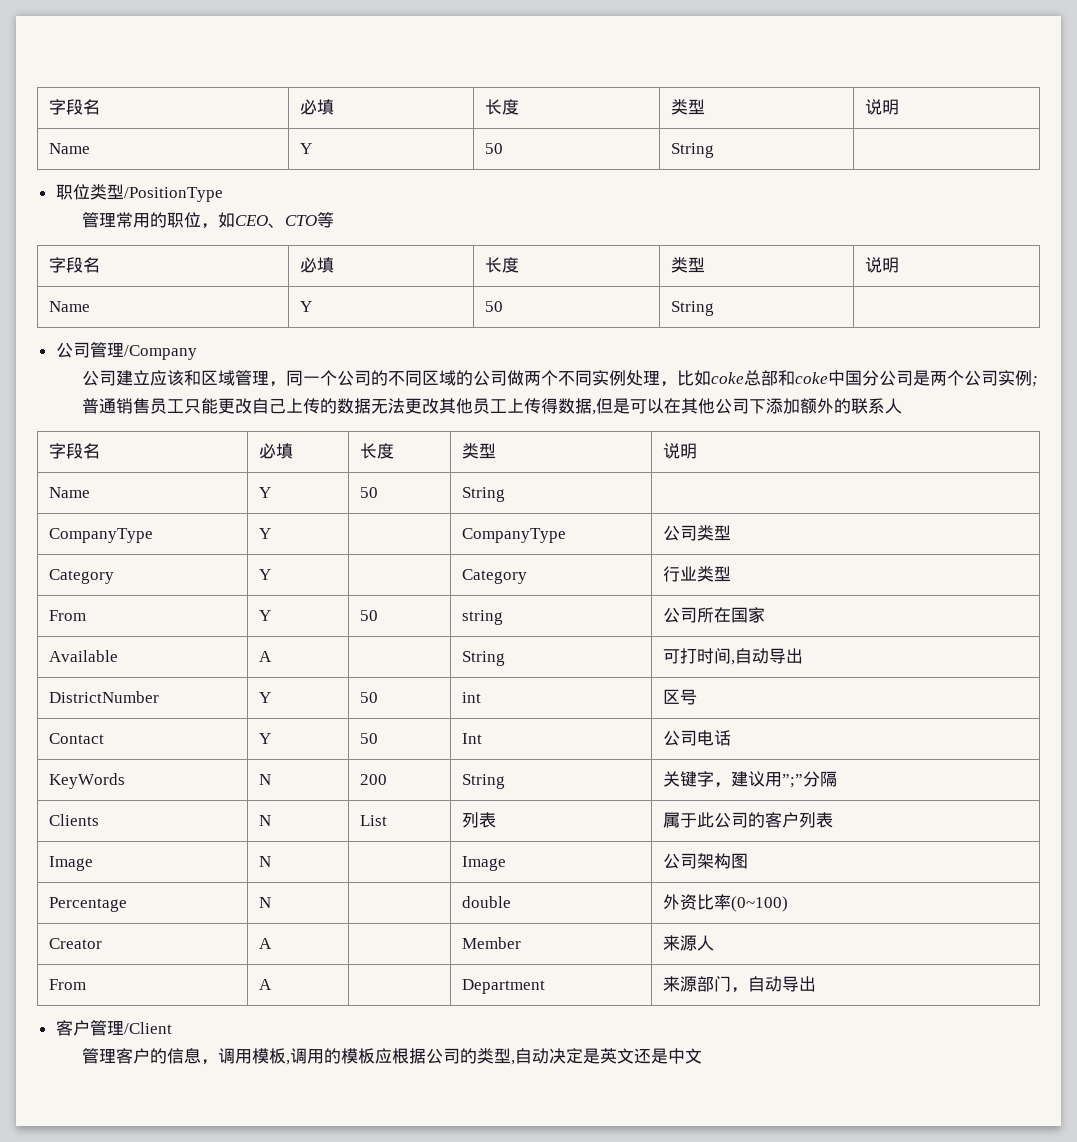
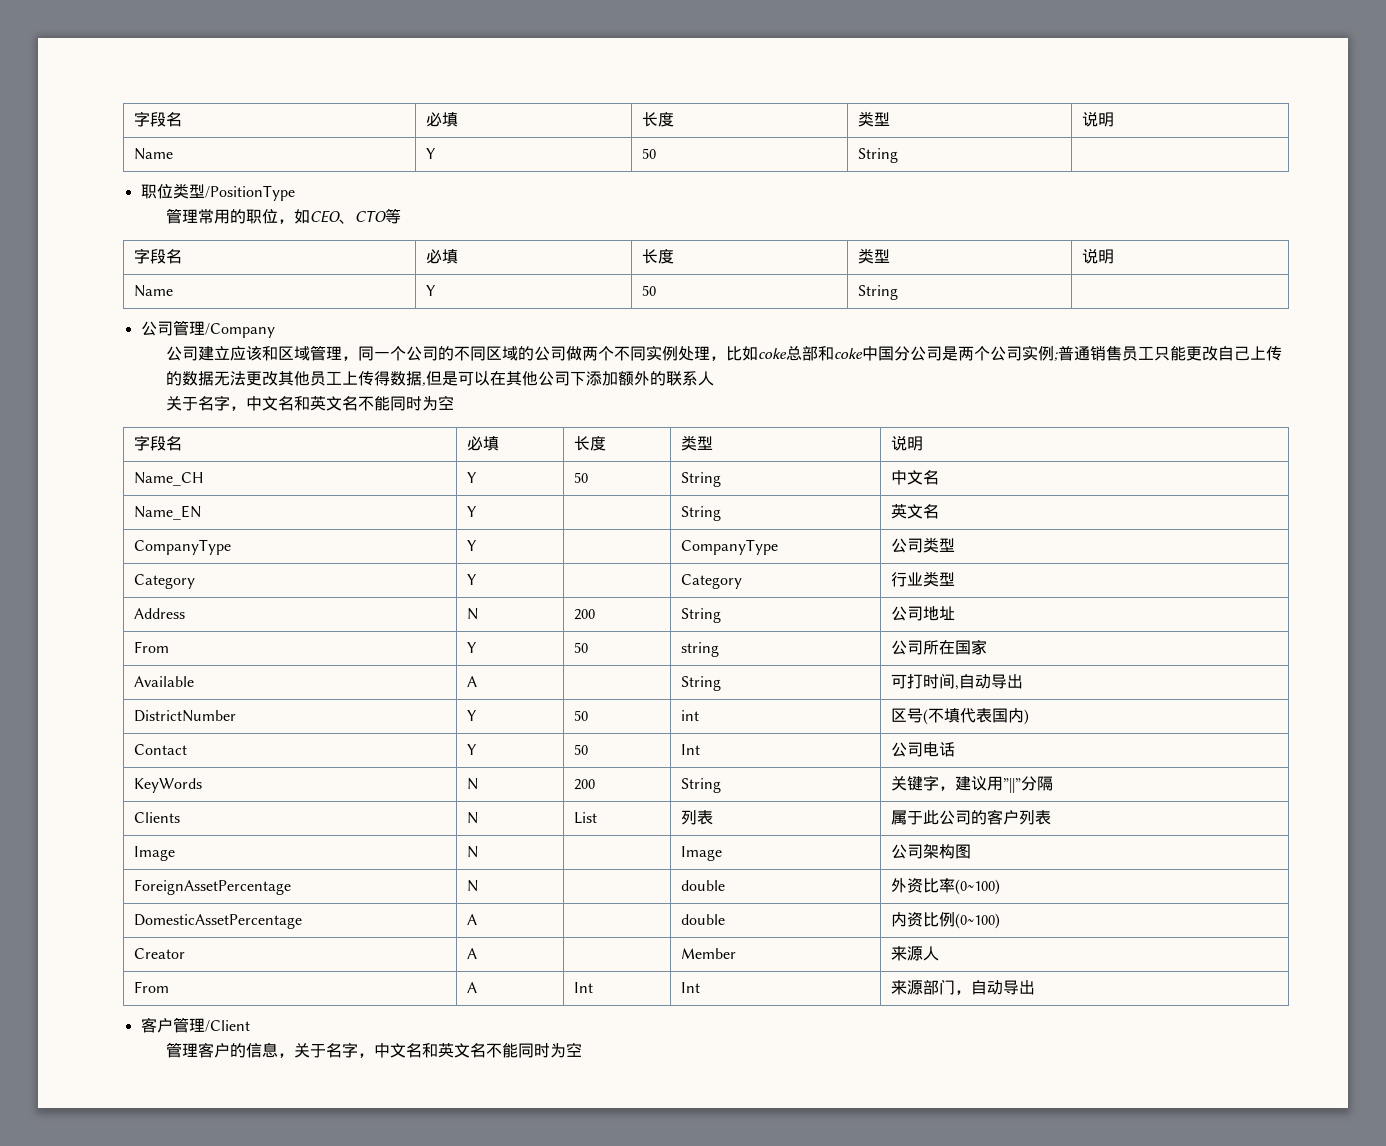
  公司建立应该和区域管理，同一个公司的不同区域的公司做两个不同实例处理，比如coke总部和coke中国分公司是两个公司实例;普通销售员工只能更改自己上传的数据无法更改其他员工上传得数据,但是可以在其他公司下添加额外的联系人
+ 关于名字，中文名和英文名不能同时为空
  字段名 | 必填 | 长度 | 类型 | 说明
- Name | Y | 50 | String |
+ Name_CH | Y | 50 | String | 中文名
+ Name_EN | Y | | String | 英文名
+ Address | N | 200 | String | 公司地址
- DistrictNumber | Y | 50 | int | 区号
+ DistrictNumber | Y | 50 | int | 区号(不填代表国内)
- KeyWords | N | 200 | String | 关键字，建议用”;”分隔
+ KeyWords | N | 200 | String | 关键字，建议用”||”分隔
- Percentage | N | | double | 外资比率(0~100)
+ ForeignAssetPercentage | N | | double | 外资比率(0~100)
+ DomesticAssetPercentage | A | | double | 内资比例(0~100)
- From | A | | Department | 来源部门，自动导出
+ From | A | Int | Int | 来源部门，自动导出
- 管理客户的信息，调用模板,调用的模板应根据公司的类型,自动决定是英文还是中文
+ 管理客户的信息，关于名字，中文名和英文名不能同时为空

